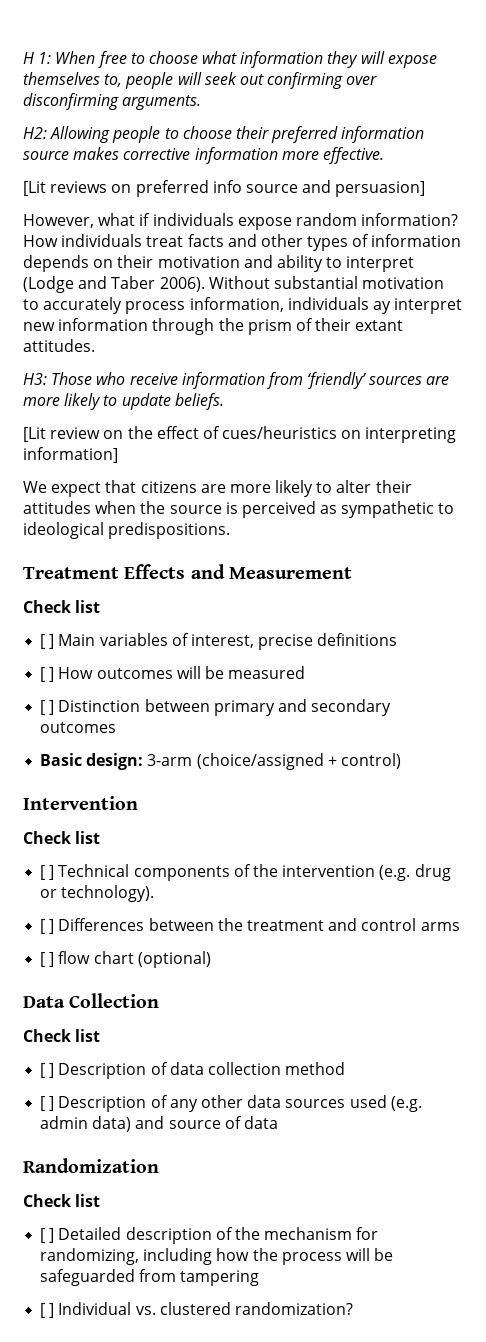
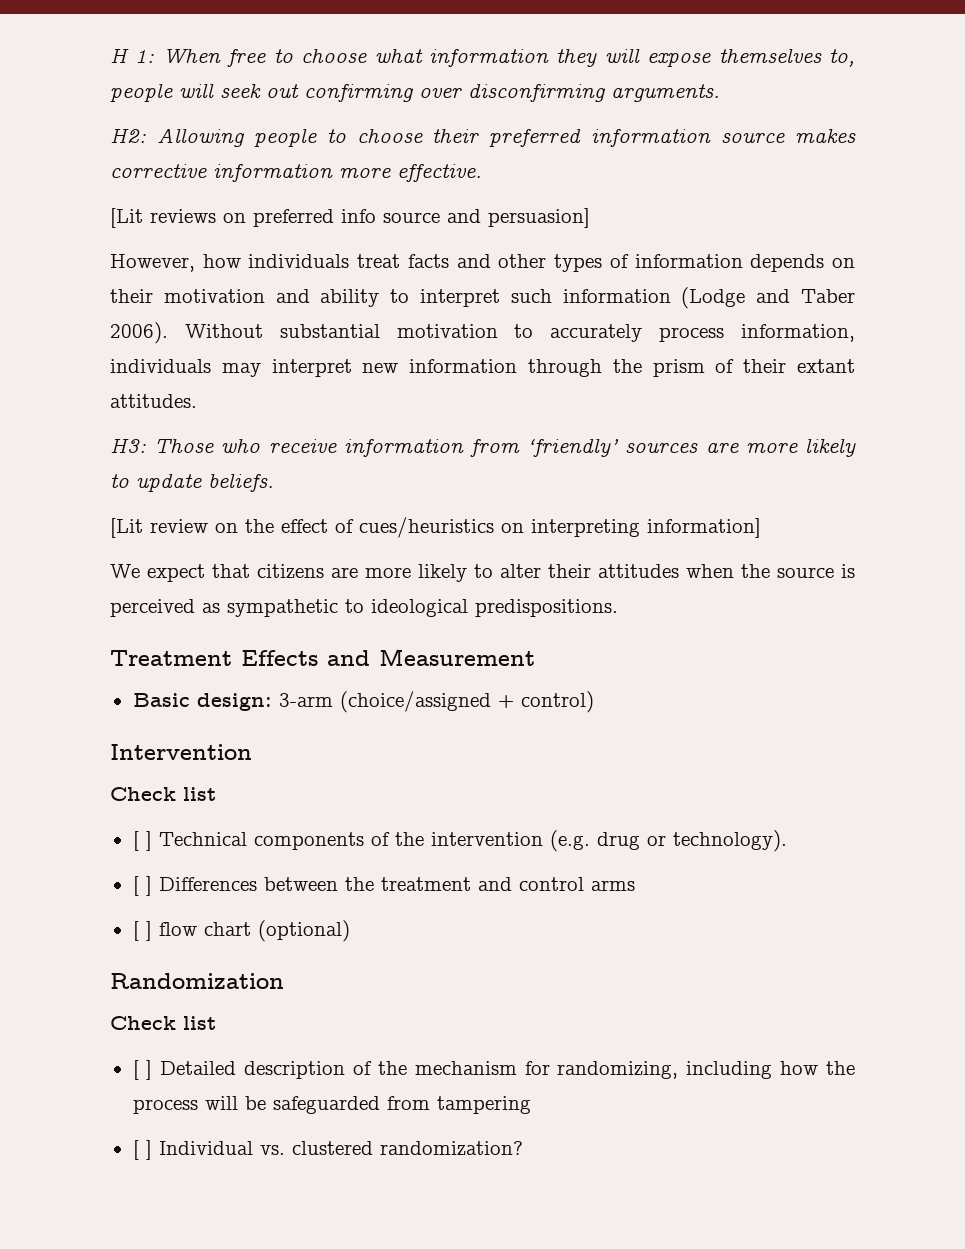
- However, what if individuals expose random information? How individuals treat facts and other types of information depends on their motivation and ability to interpret (Lodge and Taber 2006).
+ However, how individuals treat facts and other types of information depends on their motivation and ability to interpret such information (Lodge and Taber 2006).
- Without substantial motivation to accurately process information, individuals ay interpret new information through the prism of their extant attitudes.
+ Without substantial motivation to accurately process information, individuals may interpret new information through the prism of their extant attitudes.
  Treatment Effects and Measurement
- Check list
- [ ] Main variables of interest, precise definitions
- [ ] How outcomes will be measured
- [ ] Distinction between primary and secondary outcomes
- Data Collection
- Check list
- [ ] Description of data collection method
- [ ] Description of any other data sources used (e.g. admin data) and source of data

